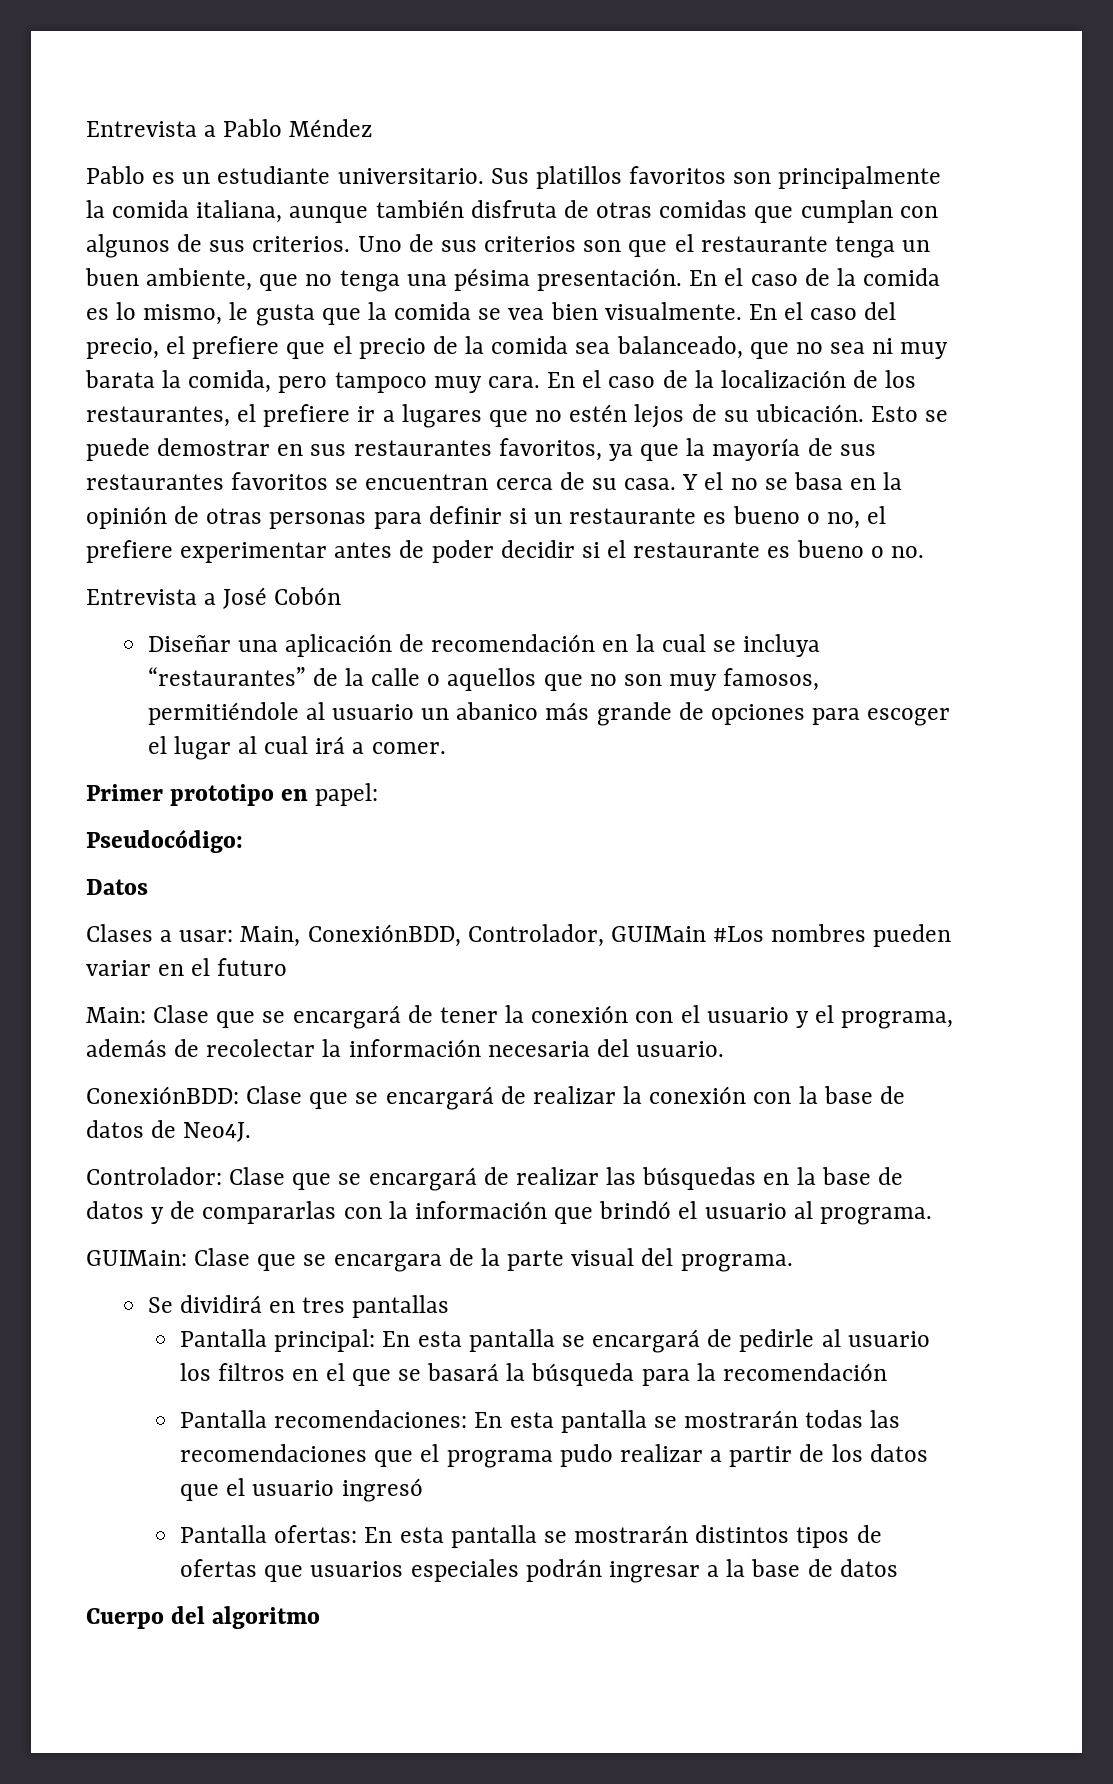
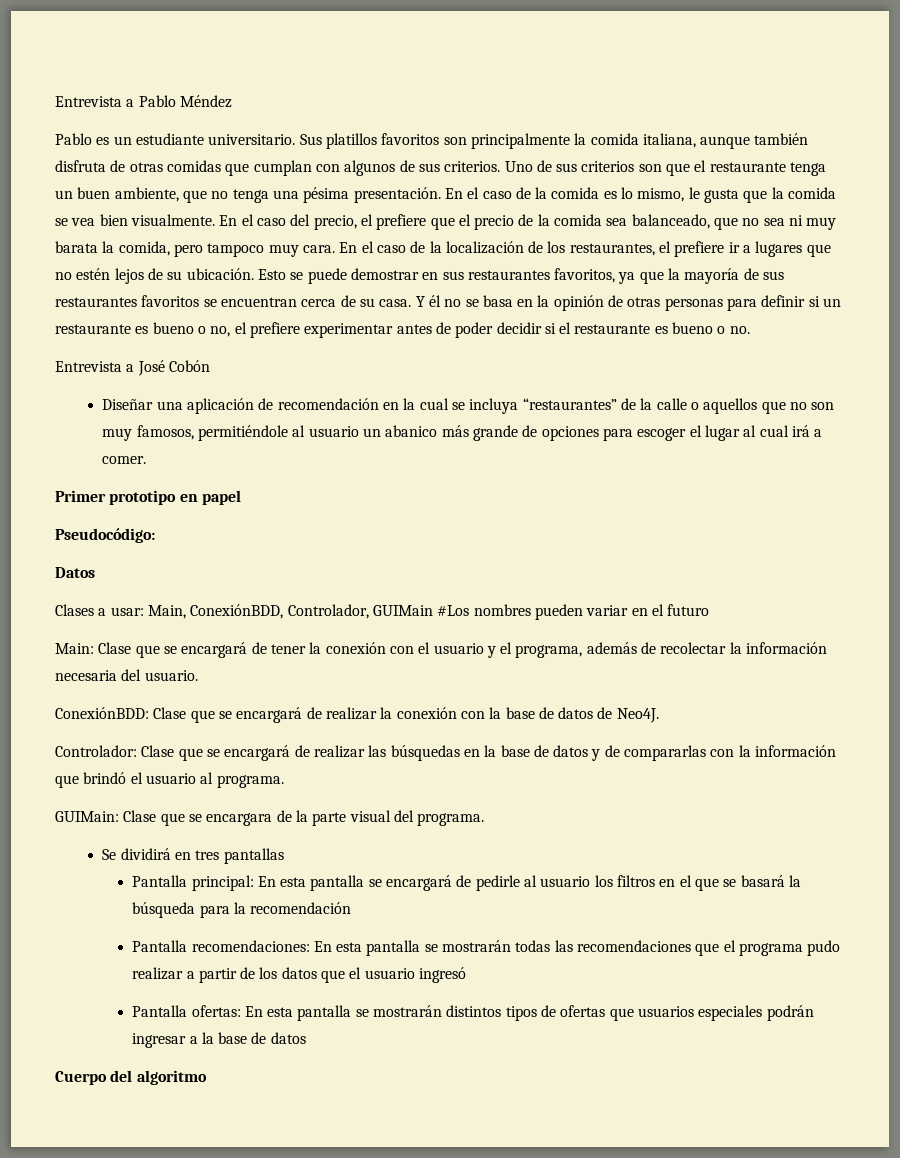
- Y el no se basa en la opinión de otras personas para definir si un restaurante es bueno o no, el prefiere experimentar antes de poder decidir si el restaurante es bueno o no.
+ Y él no se basa en la opinión de otras personas para definir si un restaurante es bueno o no, el prefiere experimentar antes de poder decidir si el restaurante es bueno o no.
- Primer prototipo en papel:
+ Primer prototipo en papel

